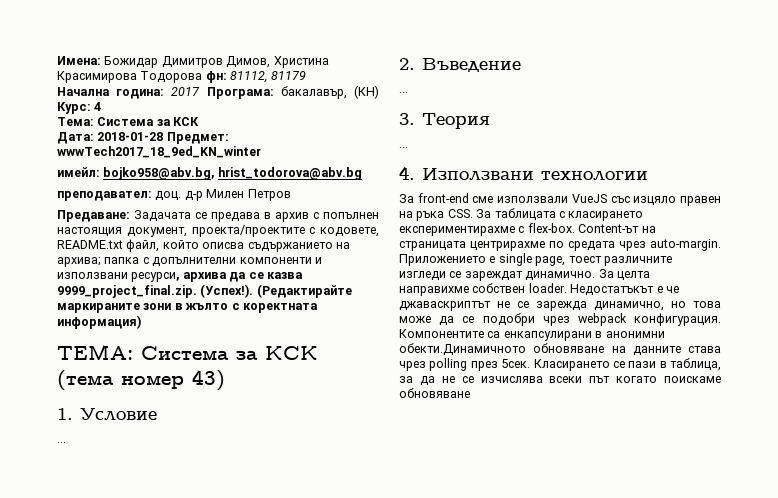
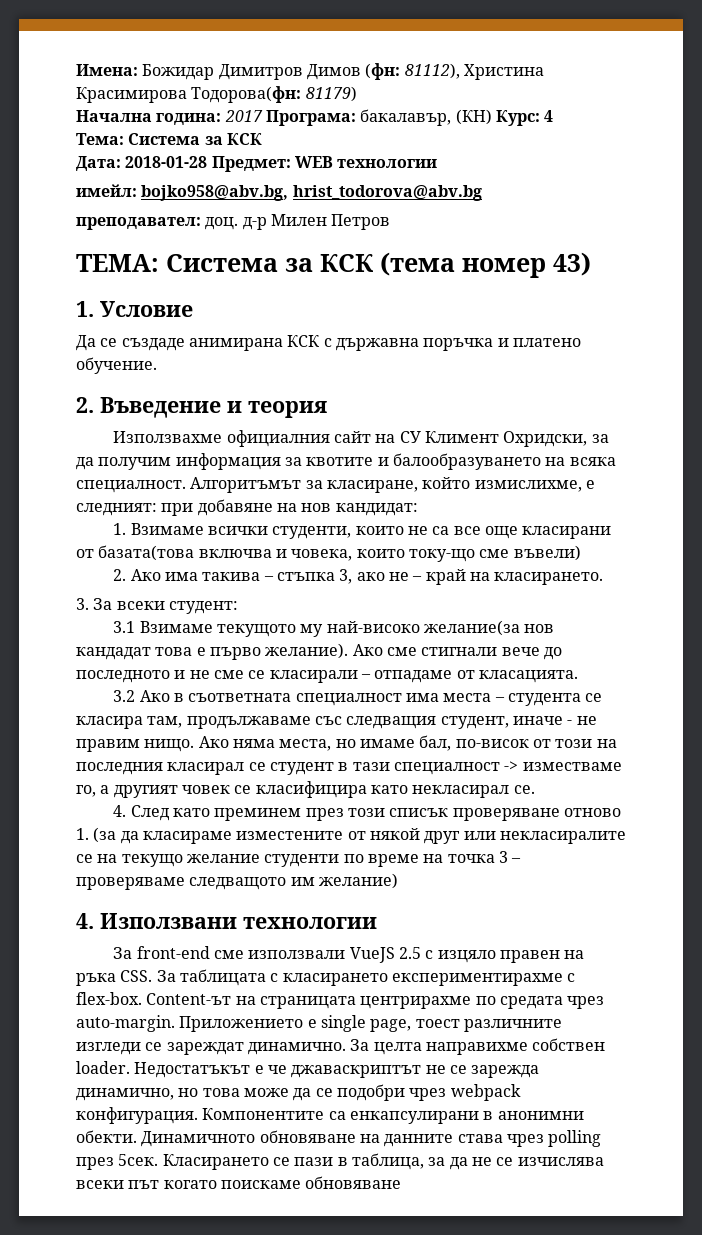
- Имена: Божидар Димитров Димов, Христина Красимирова Тодорова фн: 81112, 81179
+ Имена: Божидар Димитров Димов (фн: 81112), Христина Красимирова Тодорова(фн: 81179)
- Дата: 2018-01-28 Предмет: wwwTech2017_18_9ed_KN_winter
+ Дата: 2018-01-28 Предмет: WEB технологии
- Предаване: Задачата се предава в архив с попълнен настоящия документ, проекта/проектите с кодовете, README.txt файл, който описва съдържанието на архива; папка с допълнителни компоненти и използвани ресурси, архива да се казва 9999_project_final.zip. (Успех!). (Редактирайте маркираните зони в жълто с коректната информация)
  1. Условие
- ...
- 2. Въведение
- ...
- 3. Теория
- ...
+ Да се създаде анимирана КСК с държавна поръчка и платено обучение.
+ 2. Въведение и теория
+ Използвахме официалния сайт на СУ Климент Охридски, за да получим информация за квотите и балообразуването на всяка специалност. Алгоритъмът за класиране, който измислихме, е следният: при добавяне на нов кандидат:
+ 1. Взимаме всички студенти, които не са все още класирани от базата(това включва и човека, които току-що сме въвели)
+ 2. Ако има такива – стъпка 3, ако не – край на класирането.
+ 3. За всеки студент:
+ 3.1 Взимаме текущото му най-високо желание(за нов кандадат това е първо желание). Ако сме стигнали вече до последното и не сме се класирали – отпадаме от класацията.
+ 3.2 Ако в съответната специалност има места – студента се класира там, продължаваме със следващия студент, иначе - не правим нищо. Ако няма места, но имаме бал, по-висок от този на последния класирал се студент в тази специалност -> изместваме го, а другият човек се класифицира като некласирал се.
+ 4. След като преминем през този списък проверяване отново 1. (за да класираме изместените от някой друг или некласиралите се на текущо желание студенти по време на точка 3 – проверяваме следващото им желание)
- За front-end сме използвали VueJS със изцяло правен на ръка CSS. За таблицата с класирането експериментирахме с flex-box.
+ За front-end сме използвали VueJS 2.5 с изцяло правен на ръка CSS. За таблицата с класирането експериментирахме с flex-box.
- Компонентите са енкапсулирани в анонимни обекти.Динамичното обновяване на данните става чрез polling през 5сек.
+ Компонентите са енкапсулирани в анонимни обекти. Динамичното обновяване на данните става чрез polling през 5сек.

